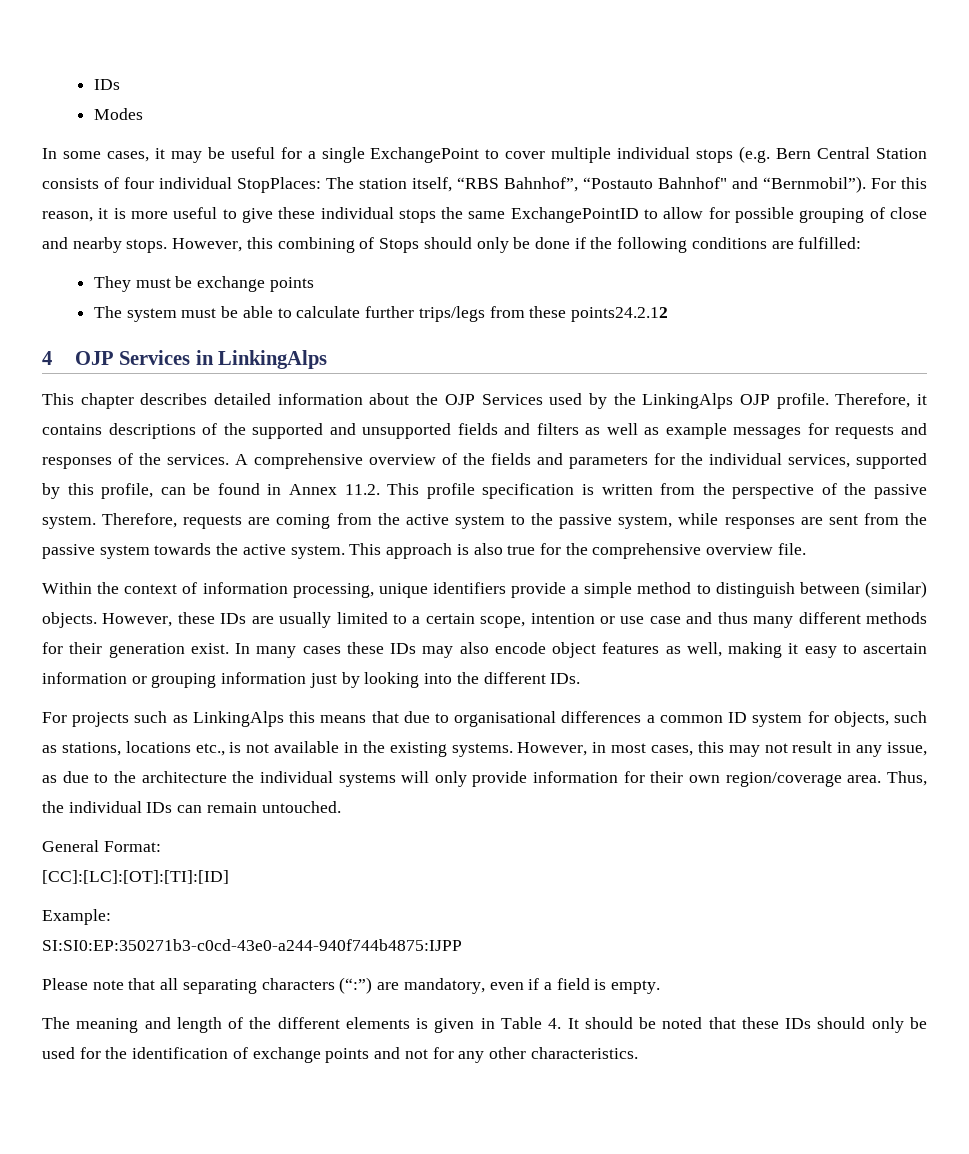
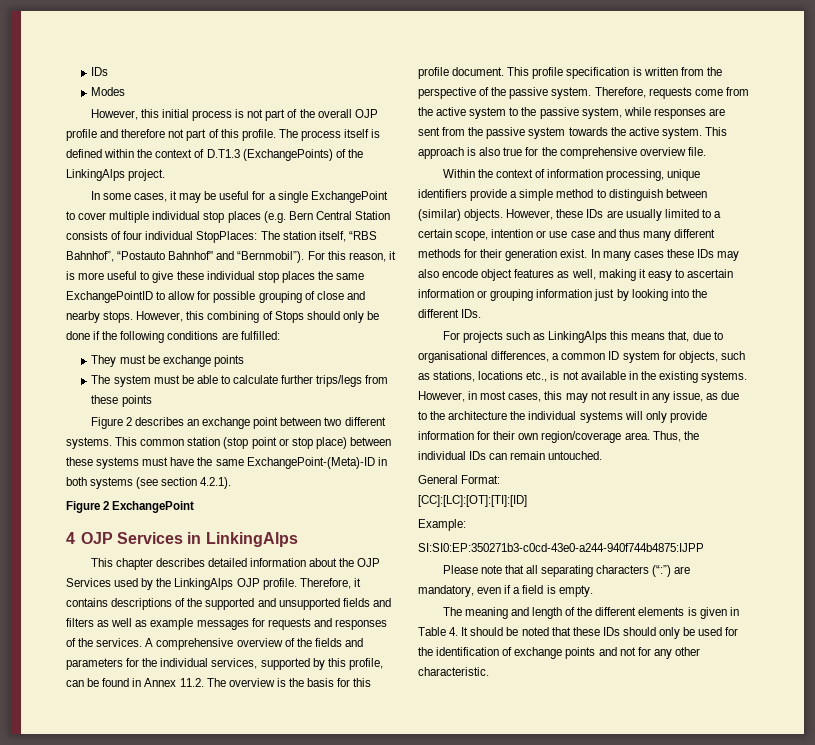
+ However, this initial process is not part of the overall OJP profile and therefore not part of this profile. The process itself is defined within the context of D.T1.3 (ExchangePoints) of the LinkingAlps project.
- In some cases, it may be useful for a single ExchangePoint to cover multiple individual stops (e.g. Bern Central Station consists of four individual StopPlaces: The station itself, “RBS Bahnhof”, “Postauto Bahnhof" and “Bernmobil”).
+ In some cases, it may be useful for a single ExchangePoint to cover multiple individual stop places (e.g. Bern Central Station consists of four individual StopPlaces: The station itself, “RBS Bahnhof”, “Postauto Bahnhof" and “Bernmobil”).
- For this reason, it is more useful to give these individual stops the same ExchangePointID to allow for possible grouping of close and nearby stops.
+ For this reason, it is more useful to give these individual stop places the same ExchangePointID to allow for possible grouping of close and nearby stops.
- The system must be able to calculate further trips/legs from these points24.2.12
+ The system must be able to calculate further trips/legs from these points
+ Figure 2 describes an exchange point between two different systems. This common station (stop point or stop place) between these systems must have the same ExchangePoint-(Meta)-ID in both systems (see section 4.2.1).
+ Figure 2 ExchangePoint
- A comprehensive overview of the fields and parameters for the individual services, supported by this profile, can be found in Annex 11.2. This profile specification is written from the perspective of the passive system.
+ A comprehensive overview of the fields and parameters for the individual services, supported by this profile, can be found in Annex 11.2. The overview is the basis for this profile document. This profile specification is written from the perspective of the passive system.
- Therefore, requests are coming from the active system to the passive system, while responses are sent from the passive system towards the active system.
+ Therefore, requests come from the active system to the passive system, while responses are sent from the passive system towards the active system.
- For projects such as LinkingAlps this means that due to organisational differences a common ID system for objects, such as stations, locations etc., is not available in the existing systems.
+ For projects such as LinkingAlps this means that, due to organisational differences, a common ID system for objects, such as stations, locations etc., is not available in the existing systems.
- The meaning and length of the different elements is given in Table 4. It should be noted that these IDs should only be used for the identification of exchange points and not for any other characteristics.
+ The meaning and length of the different elements is given in Table 4. It should be noted that these IDs should only be used for the identification of exchange points and not for any other characteristic.

